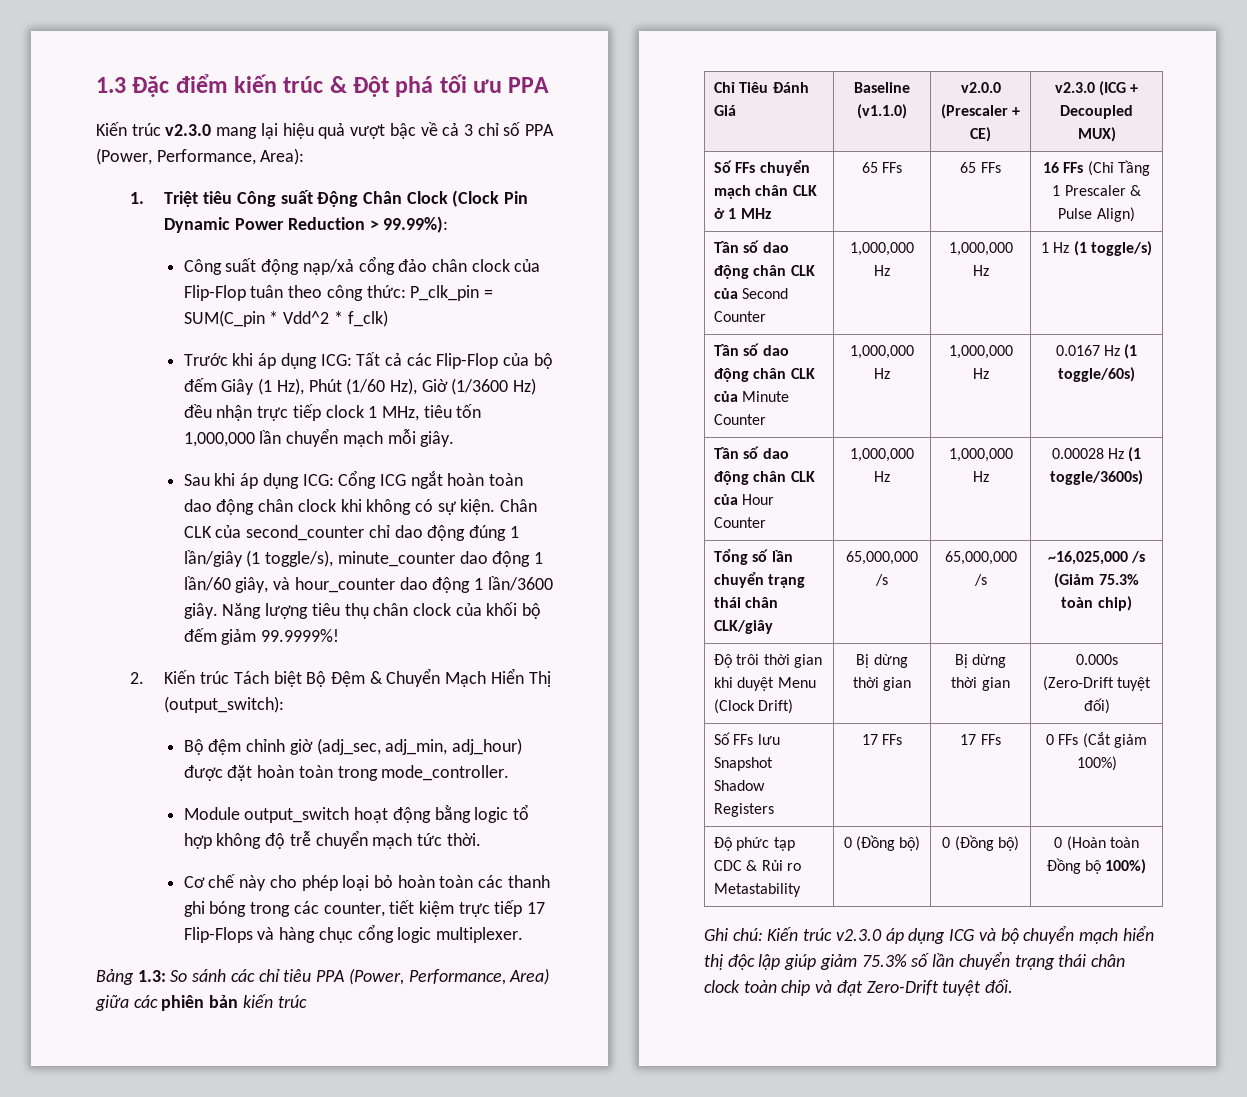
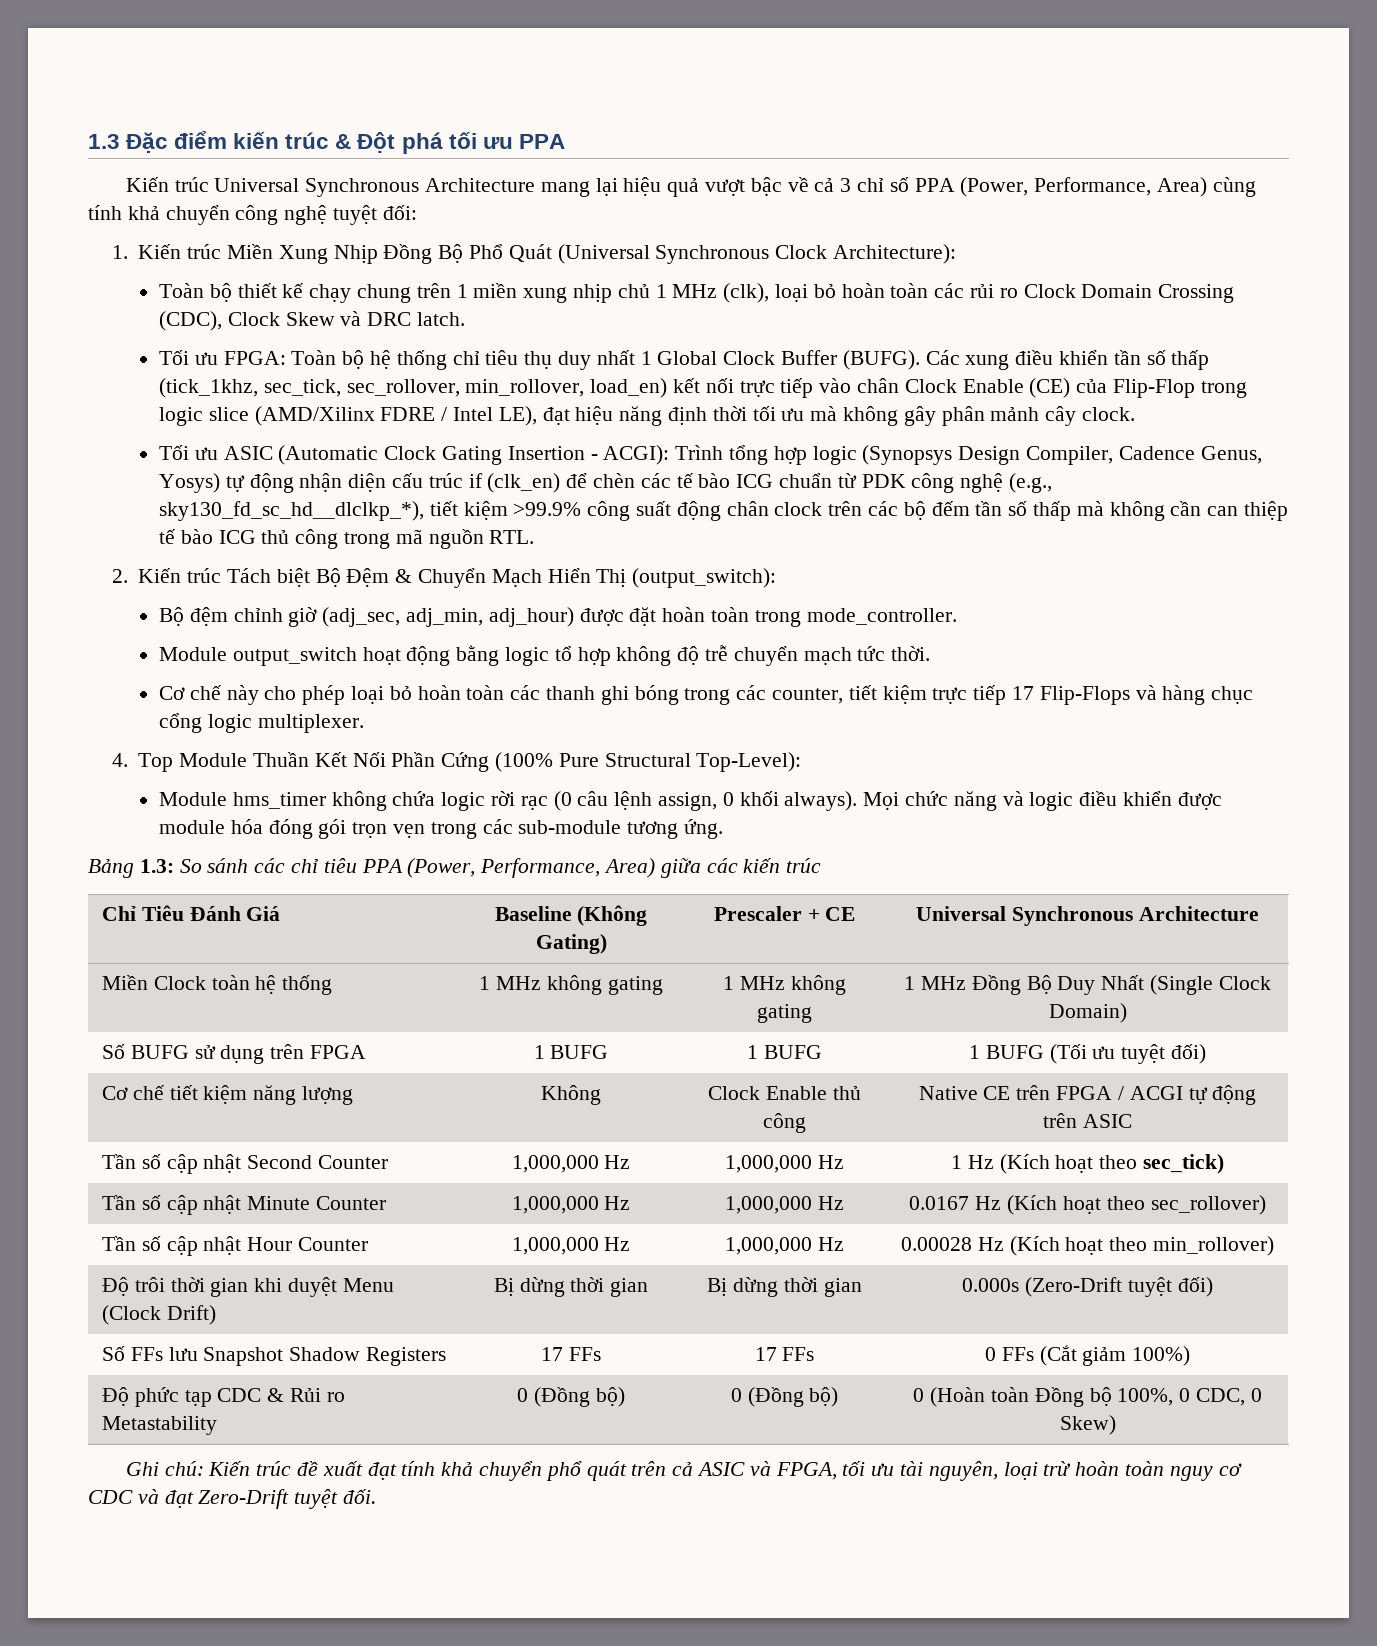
- Kiến trúc v2.3.0 mang lại hiệu quả vượt bậc về cả 3 chỉ số PPA (Power, Performance, Area):
- 1. Triệt tiêu Công suất Động Chân Clock (Clock Pin Dynamic Power Reduction > 99.99%):
- Công suất động nạp/xả cổng đảo chân clock của Flip-Flop tuân theo công thức: P_clk_pin = SUM(C_pin * Vdd^2 * f_clk)
- Trước khi áp dụng ICG: Tất cả các Flip-Flop của bộ đếm Giây (1 Hz), Phút (1/60 Hz), Giờ (1/3600 Hz) đều nhận trực tiếp clock 1 MHz, tiêu tốn 1,000,000 lần chuyển mạch mỗi giây.
- Sau khi áp dụng ICG: Cổng ICG ngắt hoàn toàn dao động chân clock khi không có sự kiện. Chân CLK của second_counter chỉ dao động đúng 1 lần/giây (1 toggle/s), minute_counter dao động 1 lần/60 giây, và hour_counter dao động 1 lần/3600 giây. Năng lượng tiêu thụ chân clock của khối bộ đếm giảm 99.9999%!
+ Kiến trúc Universal Synchronous Architecture mang lại hiệu quả vượt bậc về cả 3 chỉ số PPA (Power, Performance, Area) cùng tính khả chuyển công nghệ tuyệt đối:
+ 1. Kiến trúc Miền Xung Nhịp Đồng Bộ Phổ Quát (Universal Synchronous Clock Architecture):
+ Toàn bộ thiết kế chạy chung trên 1 miền xung nhịp chủ 1 MHz (clk), loại bỏ hoàn toàn các rủi ro Clock Domain Crossing (CDC), Clock Skew và DRC latch.
+ Tối ưu FPGA: Toàn bộ hệ thống chỉ tiêu thụ duy nhất 1 Global Clock Buffer (BUFG). Các xung điều khiển tần số thấp (tick_1khz, sec_tick, sec_rollover, min_rollover, load_en) kết nối trực tiếp vào chân Clock Enable (CE) của Flip-Flop trong logic slice (AMD/Xilinx FDRE / Intel LE), đạt hiệu năng định thời tối ưu mà không gây phân mảnh cây clock.
+ Tối ưu ASIC (Automatic Clock Gating Insertion - ACGI): Trình tổng hợp logic (Synopsys Design Compiler, Cadence Genus, Yosys) tự động nhận diện cấu trúc if (clk_en) để chèn các tế bào ICG chuẩn từ PDK công nghệ (e.g., sky130_fd_sc_hd__dlclkp_*), tiết kiệm >99.9% công suất động chân clock trên các bộ đếm tần số thấp mà không cần can thiệp tế bào ICG thủ công trong mã nguồn RTL.
+ 4. Top Module Thuần Kết Nối Phần Cứng (100% Pure Structural Top-Level):
+ Module hms_timer không chứa logic rời rạc (0 câu lệnh assign, 0 khối always). Mọi chức năng và logic điều khiển được module hóa đóng gói trọn vẹn trong các sub-module tương ứng.
- Bảng 1.3: So sánh các chỉ tiêu PPA (Power, Performance, Area) giữa các phiên bản kiến trúc
+ Bảng 1.3: So sánh các chỉ tiêu PPA (Power, Performance, Area) giữa các kiến trúc
- Chỉ Tiêu Đánh Giá | Baseline (v1.1.0) | v2.0.0 (Prescaler + CE) | v2.3.0 (ICG + Decoupled MUX)
- Số FFs chuyển mạch chân CLK ở 1 MHz | 65 FFs | 65 FFs | 16 FFs (Chỉ Tầng 1 Prescaler & Pulse Align)
- Tần số dao động chân CLK của Second Counter | 1,000,000 Hz | 1,000,000 Hz | 1 Hz (1 toggle/s)
- Tần số dao động chân CLK của Minute Counter | 1,000,000 Hz | 1,000,000 Hz | 0.0167 Hz (1 toggle/60s)
- Tần số dao động chân CLK của Hour Counter | 1,000,000 Hz | 1,000,000 Hz | 0.00028 Hz (1 toggle/3600s)
- Tổng số lần chuyển trạng thái chân CLK/giây | 65,000,000 /s | 65,000,000 /s | ~16,025,000 /s (Giảm 75.3% toàn chip)
+ Chỉ Tiêu Đánh Giá | Baseline (Không Gating) | Prescaler + CE | Universal Synchronous Architecture
+ Miền Clock toàn hệ thống | 1 MHz không gating | 1 MHz không gating | 1 MHz Đồng Bộ Duy Nhất (Single Clock Domain)
+ Số BUFG sử dụng trên FPGA | 1 BUFG | 1 BUFG | 1 BUFG (Tối ưu tuyệt đối)
+ Cơ chế tiết kiệm năng lượng | Không | Clock Enable thủ công | Native CE trên FPGA / ACGI tự động trên ASIC
+ Tần số cập nhật Second Counter | 1,000,000 Hz | 1,000,000 Hz | 1 Hz (Kích hoạt theo sec_tick)
+ Tần số cập nhật Minute Counter | 1,000,000 Hz | 1,000,000 Hz | 0.0167 Hz (Kích hoạt theo sec_rollover)
+ Tần số cập nhật Hour Counter | 1,000,000 Hz | 1,000,000 Hz | 0.00028 Hz (Kích hoạt theo min_rollover)
- Độ phức tạp CDC & Rủi ro Metastability | 0 (Đồng bộ) | 0 (Đồng bộ) | 0 (Hoàn toàn Đồng bộ 100%)
+ Độ phức tạp CDC & Rủi ro Metastability | 0 (Đồng bộ) | 0 (Đồng bộ) | 0 (Hoàn toàn Đồng bộ 100%, 0 CDC, 0 Skew)
- Ghi chú: Kiến trúc v2.3.0 áp dụng ICG và bộ chuyển mạch hiển thị độc lập giúp giảm 75.3% số lần chuyển trạng thái chân clock toàn chip và đạt Zero-Drift tuyệt đối.
+ Ghi chú: Kiến trúc đề xuất đạt tính khả chuyển phổ quát trên cả ASIC và FPGA, tối ưu tài nguyên, loại trừ hoàn toàn nguy cơ CDC và đạt Zero-Drift tuyệt đối.

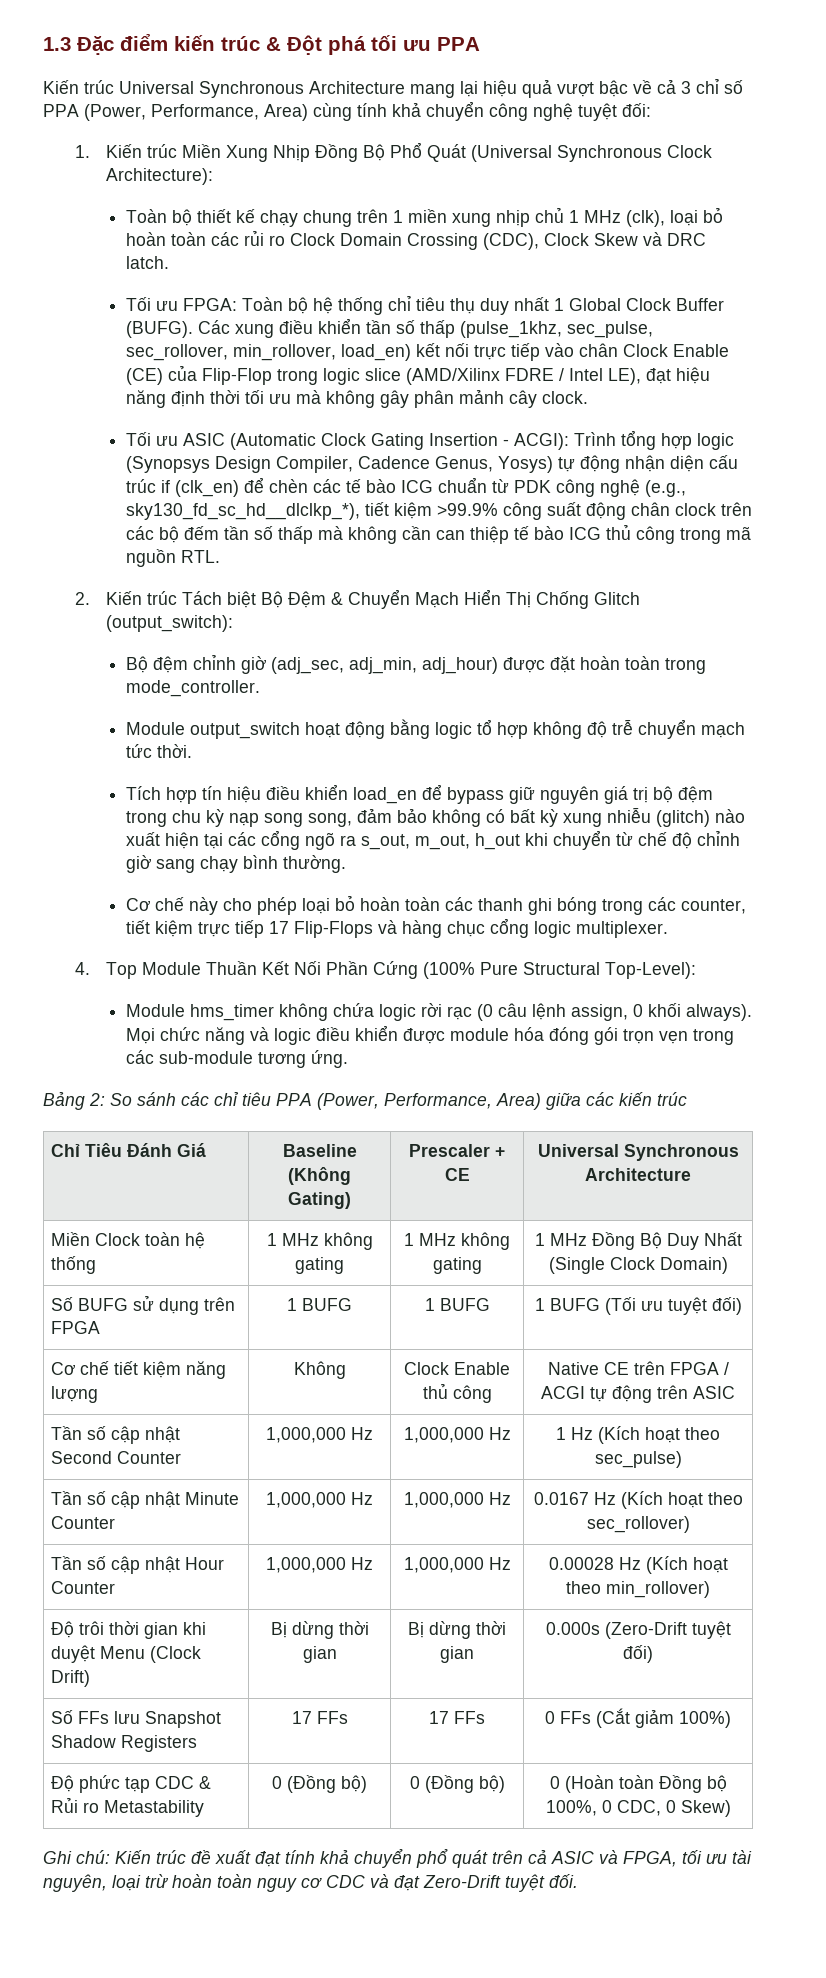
- Các xung điều khiển tần số thấp (tick_1khz, sec_tick, sec_rollover, min_rollover, load_en) kết nối trực tiếp vào chân Clock Enable (CE) của Flip-Flop trong logic slice (AMD/Xilinx FDRE / Intel LE), đạt hiệu năng định thời tối ưu mà không gây phân mảnh cây clock.
+ Các xung điều khiển tần số thấp (pulse_1khz, sec_pulse, sec_rollover, min_rollover, load_en) kết nối trực tiếp vào chân Clock Enable (CE) của Flip-Flop trong logic slice (AMD/Xilinx FDRE / Intel LE), đạt hiệu năng định thời tối ưu mà không gây phân mảnh cây clock.
- 2. Kiến trúc Tách biệt Bộ Đệm & Chuyển Mạch Hiển Thị (output_switch):
+ 2. Kiến trúc Tách biệt Bộ Đệm & Chuyển Mạch Hiển Thị Chống Glitch (output_switch):
+ Tích hợp tín hiệu điều khiển load_en để bypass giữ nguyên giá trị bộ đệm trong chu kỳ nạp song song, đảm bảo không có bất kỳ xung nhiễu (glitch) nào xuất hiện tại các cổng ngõ ra s_out, m_out, h_out khi chuyển từ chế độ chỉnh giờ sang chạy bình thường.
- Bảng 1.3: So sánh các chỉ tiêu PPA (Power, Performance, Area) giữa các kiến trúc
+ Bảng 2: So sánh các chỉ tiêu PPA (Power, Performance, Area) giữa các kiến trúc
- Tần số cập nhật Second Counter | 1,000,000 Hz | 1,000,000 Hz | 1 Hz (Kích hoạt theo sec_tick)
+ Tần số cập nhật Second Counter | 1,000,000 Hz | 1,000,000 Hz | 1 Hz (Kích hoạt theo sec_pulse)

